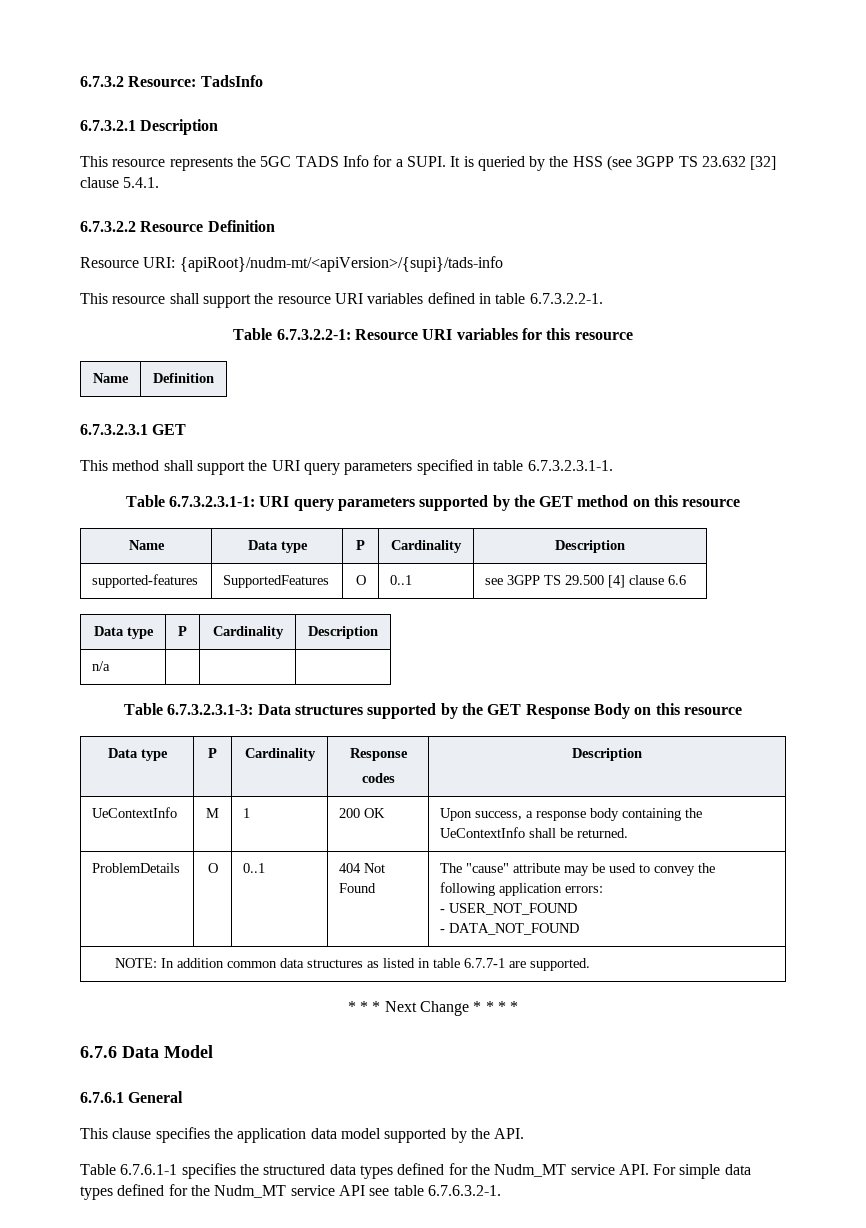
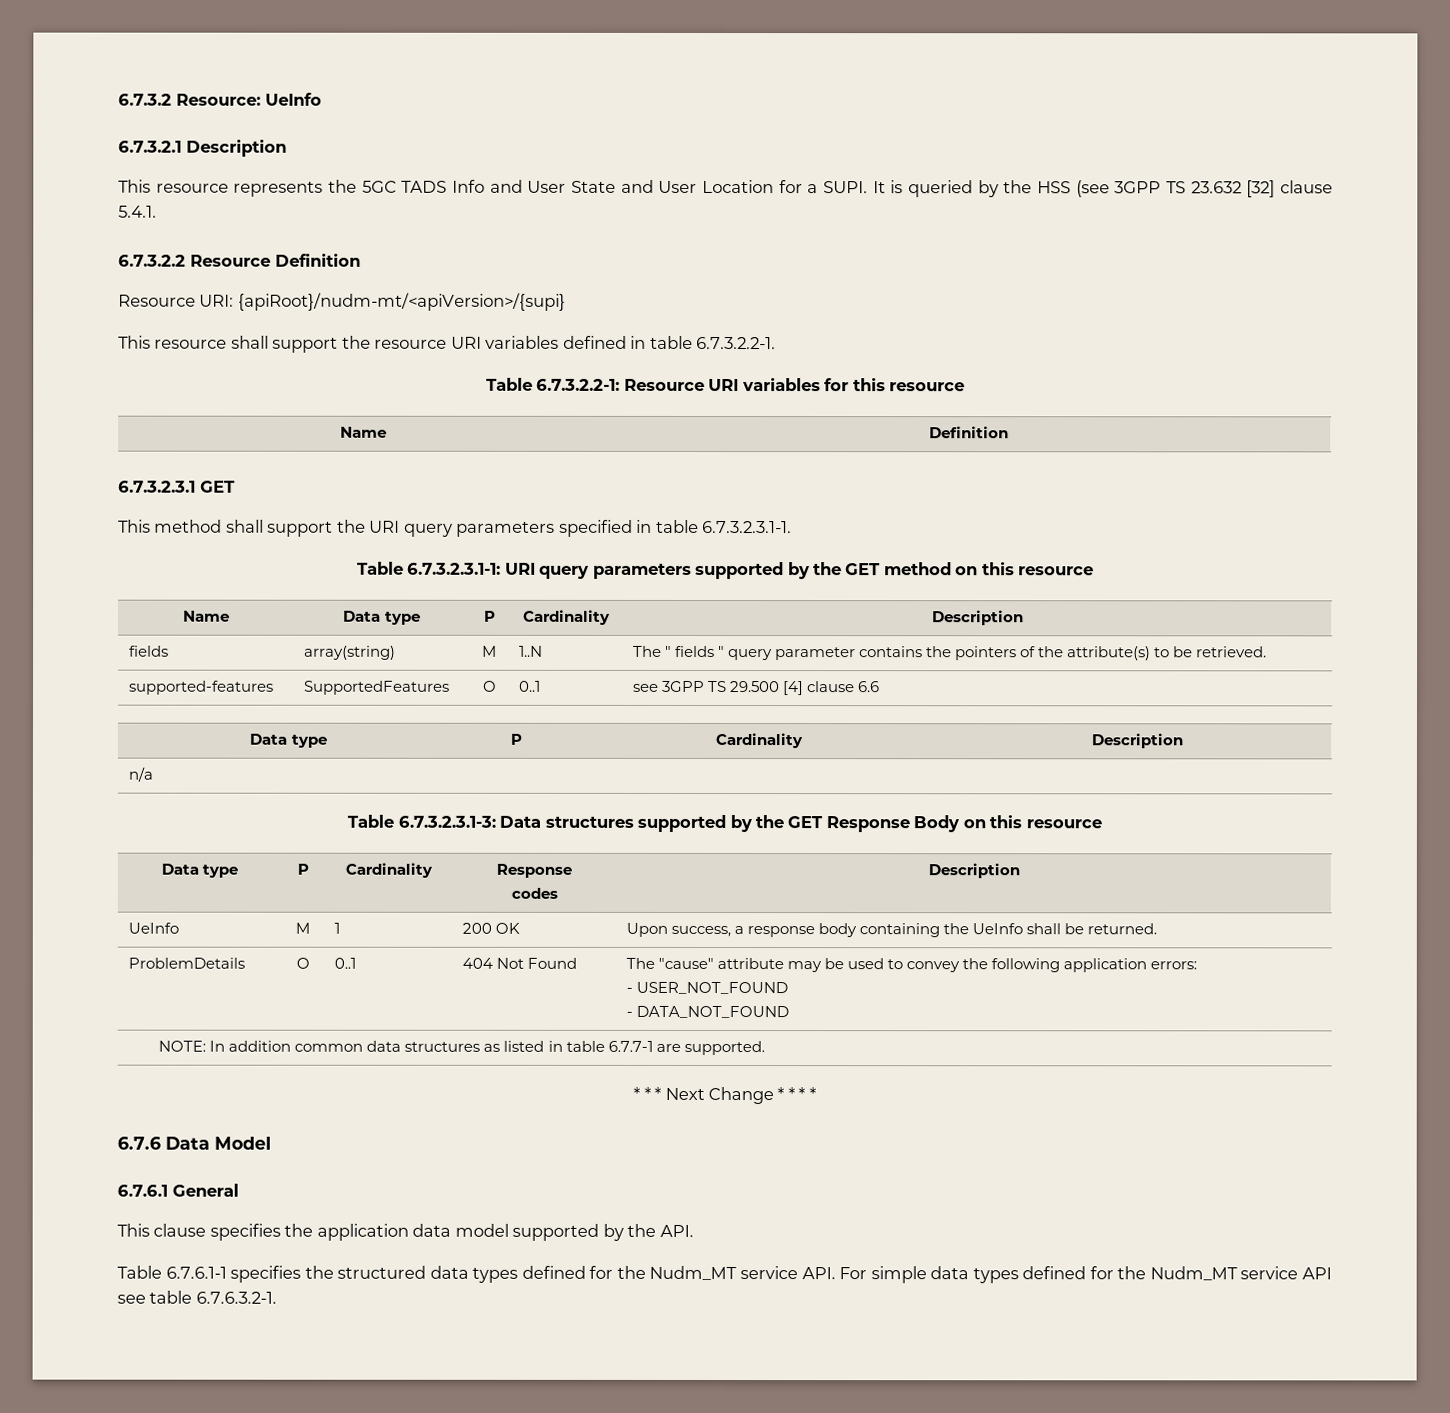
- 6.7.3.2 Resource: TadsInfo
+ 6.7.3.2 Resource: UeInfo
- This resource represents the 5GC TADS Info for a SUPI.
+ This resource represents the 5GC TADS Info and User State and User Location for a SUPI.
- Resource URI: {apiRoot}/nudm-mt/<apiVersion>/{supi}/tads-info
+ Resource URI: {apiRoot}/nudm-mt/<apiVersion>/{supi}
+ fields | array(string) | M | 1..N | The " fields " query parameter contains the pointers of the attribute(s) to be retrieved.
- UeContextInfo | M | 1 | 200 OK | Upon success, a response body containing the UeContextInfo shall be returned.
+ UeInfo | M | 1 | 200 OK | Upon success, a response body containing the UeInfo shall be returned.

